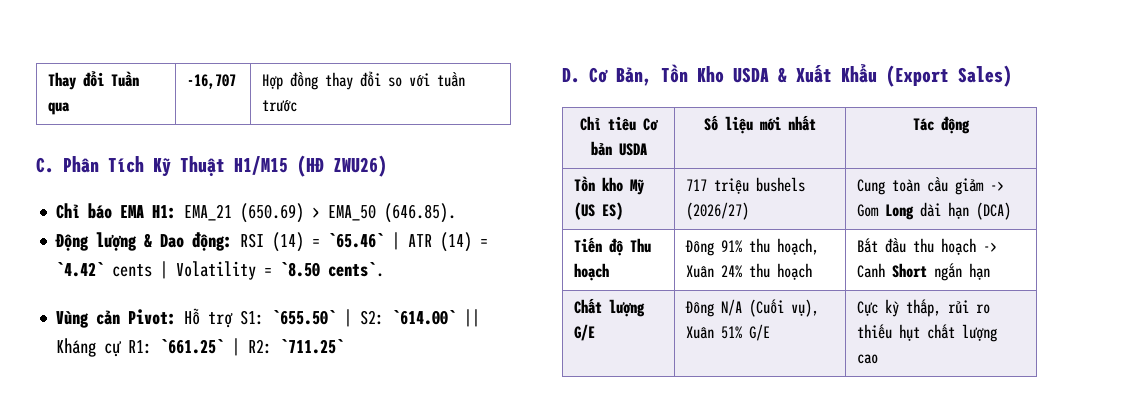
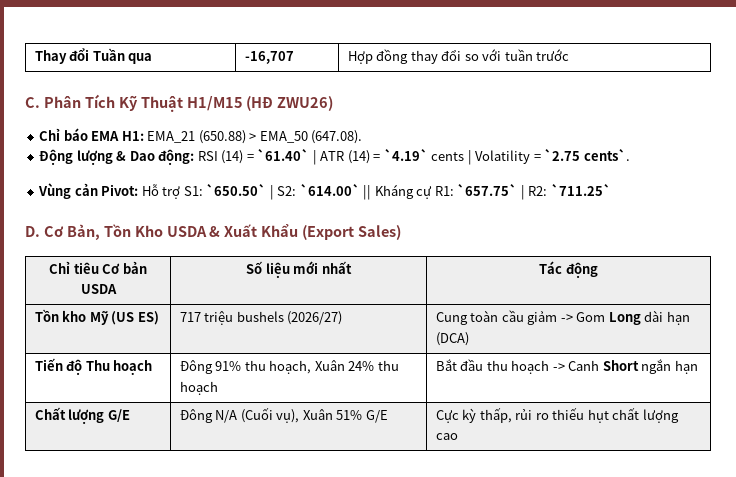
- Chỉ báo EMA H1: EMA_21 (650.69) > EMA_50 (646.85).
+ Chỉ báo EMA H1: EMA_21 (650.88) > EMA_50 (647.08).
- Động lượng & Dao động: RSI (14) = `65.46` | ATR (14) = `4.42` cents | Volatility = `8.50 cents`.
+ Động lượng & Dao động: RSI (14) = `61.40` | ATR (14) = `4.19` cents | Volatility = `2.75 cents`.
- Vùng cản Pivot: Hỗ trợ S1: `655.50` | S2: `614.00` || Kháng cự R1: `661.25` | R2: `711.25`
+ Vùng cản Pivot: Hỗ trợ S1: `650.50` | S2: `614.00` || Kháng cự R1: `657.75` | R2: `711.25`

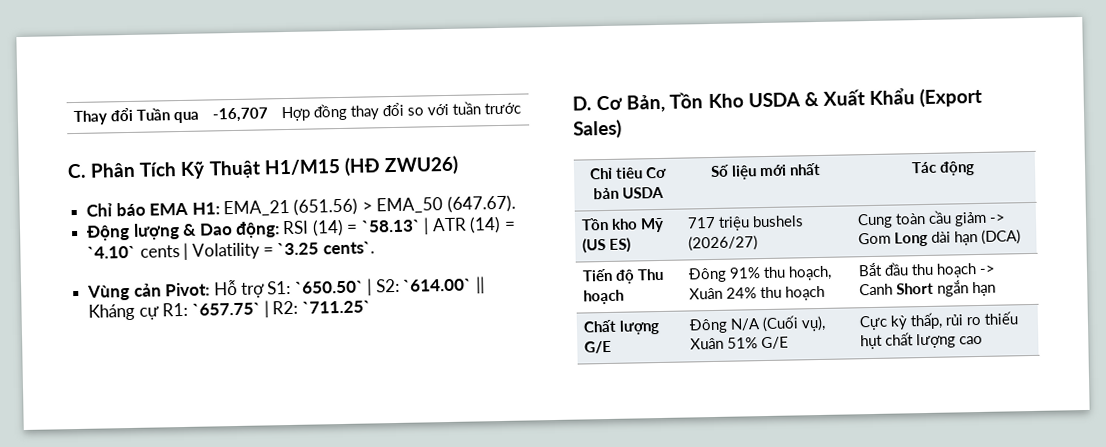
- Chỉ báo EMA H1: EMA_21 (650.88) > EMA_50 (647.08).
+ Chỉ báo EMA H1: EMA_21 (651.56) > EMA_50 (647.67).
- Động lượng & Dao động: RSI (14) = `61.40` | ATR (14) = `4.19` cents | Volatility = `2.75 cents`.
+ Động lượng & Dao động: RSI (14) = `58.13` | ATR (14) = `4.10` cents | Volatility = `3.25 cents`.

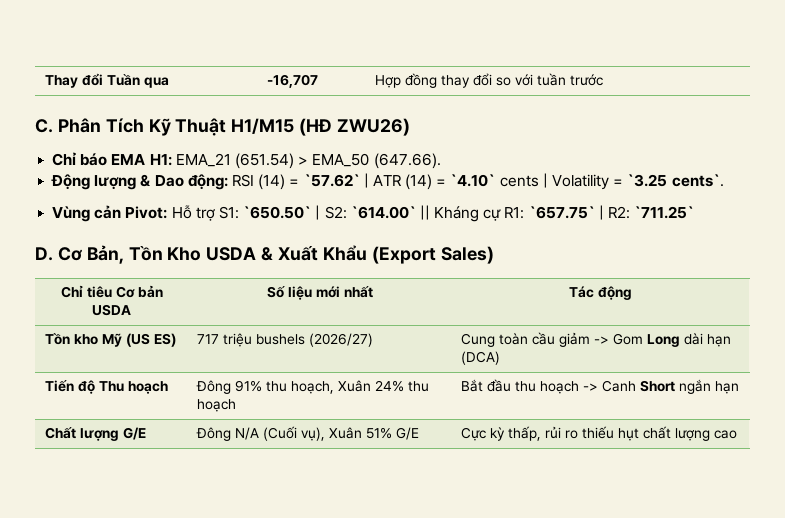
- Chỉ báo EMA H1: EMA_21 (651.56) > EMA_50 (647.67).
+ Chỉ báo EMA H1: EMA_21 (651.54) > EMA_50 (647.66).
- Động lượng & Dao động: RSI (14) = `58.13` | ATR (14) = `4.10` cents | Volatility = `3.25 cents`.
+ Động lượng & Dao động: RSI (14) = `57.62` | ATR (14) = `4.10` cents | Volatility = `3.25 cents`.

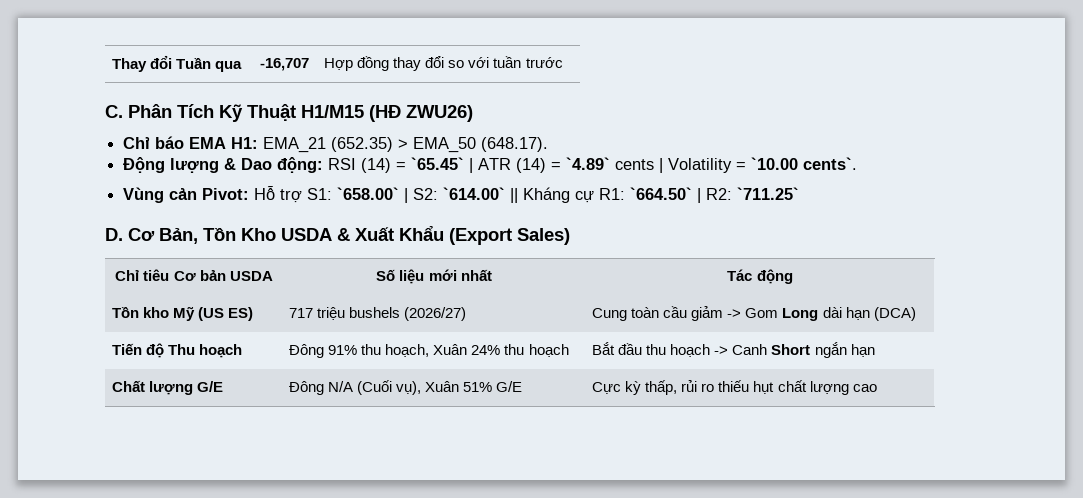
- Chỉ báo EMA H1: EMA_21 (651.54) > EMA_50 (647.66).
+ Chỉ báo EMA H1: EMA_21 (652.35) > EMA_50 (648.17).
- Động lượng & Dao động: RSI (14) = `57.62` | ATR (14) = `4.10` cents | Volatility = `3.25 cents`.
+ Động lượng & Dao động: RSI (14) = `65.45` | ATR (14) = `4.89` cents | Volatility = `10.00 cents`.
- Vùng cản Pivot: Hỗ trợ S1: `650.50` | S2: `614.00` || Kháng cự R1: `657.75` | R2: `711.25`
+ Vùng cản Pivot: Hỗ trợ S1: `658.00` | S2: `614.00` || Kháng cự R1: `664.50` | R2: `711.25`

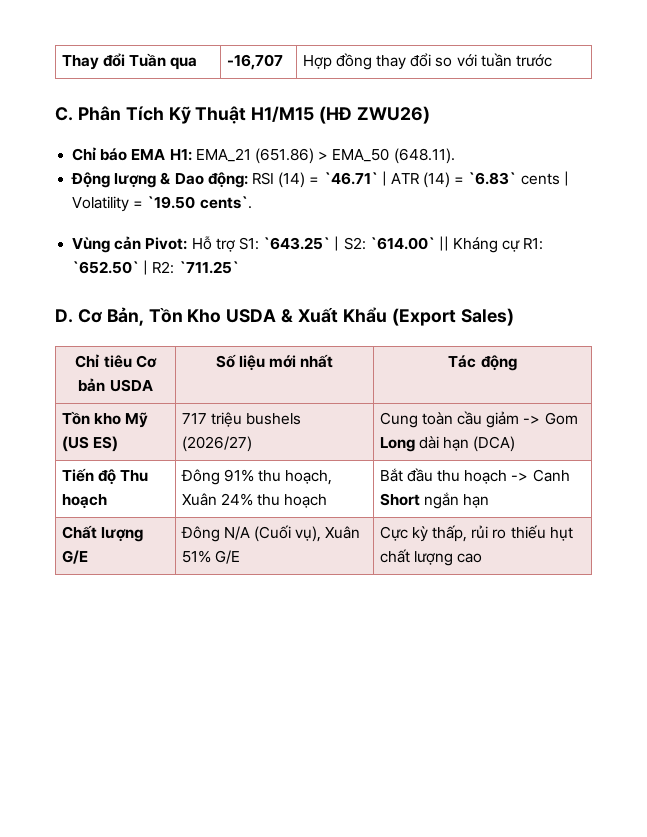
- Chỉ báo EMA H1: EMA_21 (652.35) > EMA_50 (648.17).
+ Chỉ báo EMA H1: EMA_21 (651.86) > EMA_50 (648.11).
- Động lượng & Dao động: RSI (14) = `65.45` | ATR (14) = `4.89` cents | Volatility = `10.00 cents`.
+ Động lượng & Dao động: RSI (14) = `46.71` | ATR (14) = `6.83` cents | Volatility = `19.50 cents`.
- Vùng cản Pivot: Hỗ trợ S1: `658.00` | S2: `614.00` || Kháng cự R1: `664.50` | R2: `711.25`
+ Vùng cản Pivot: Hỗ trợ S1: `643.25` | S2: `614.00` || Kháng cự R1: `652.50` | R2: `711.25`

